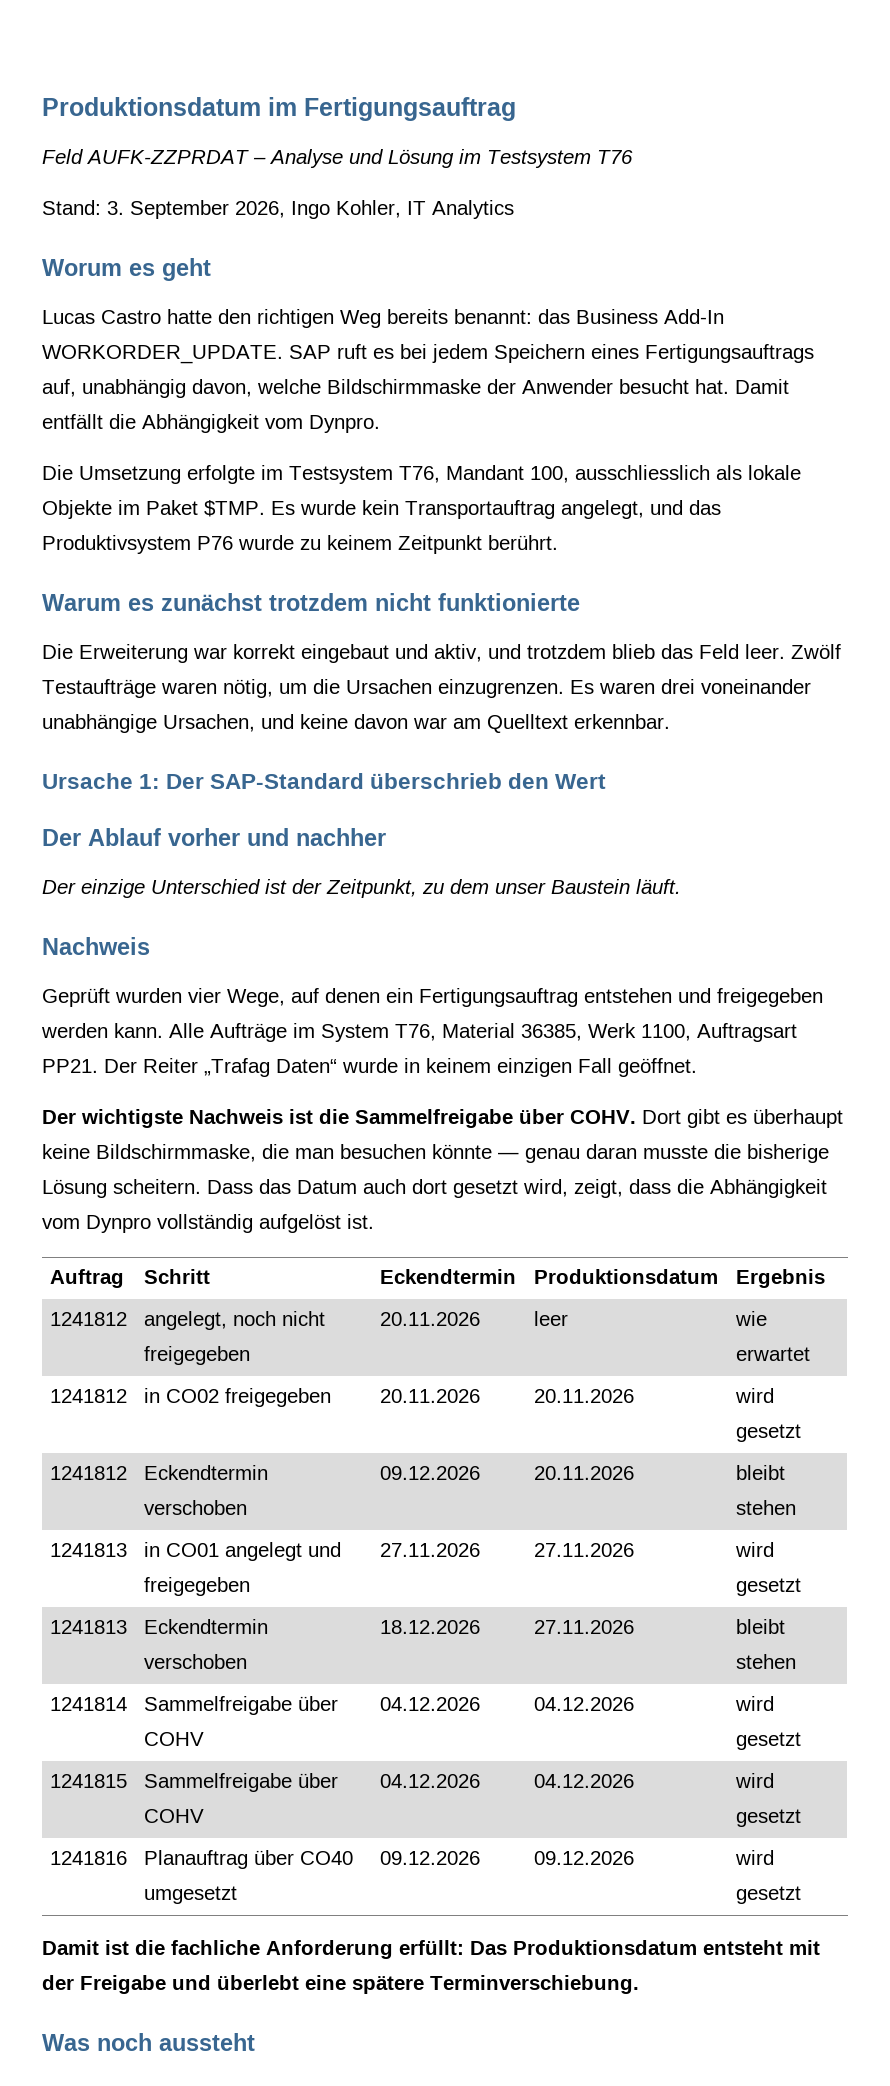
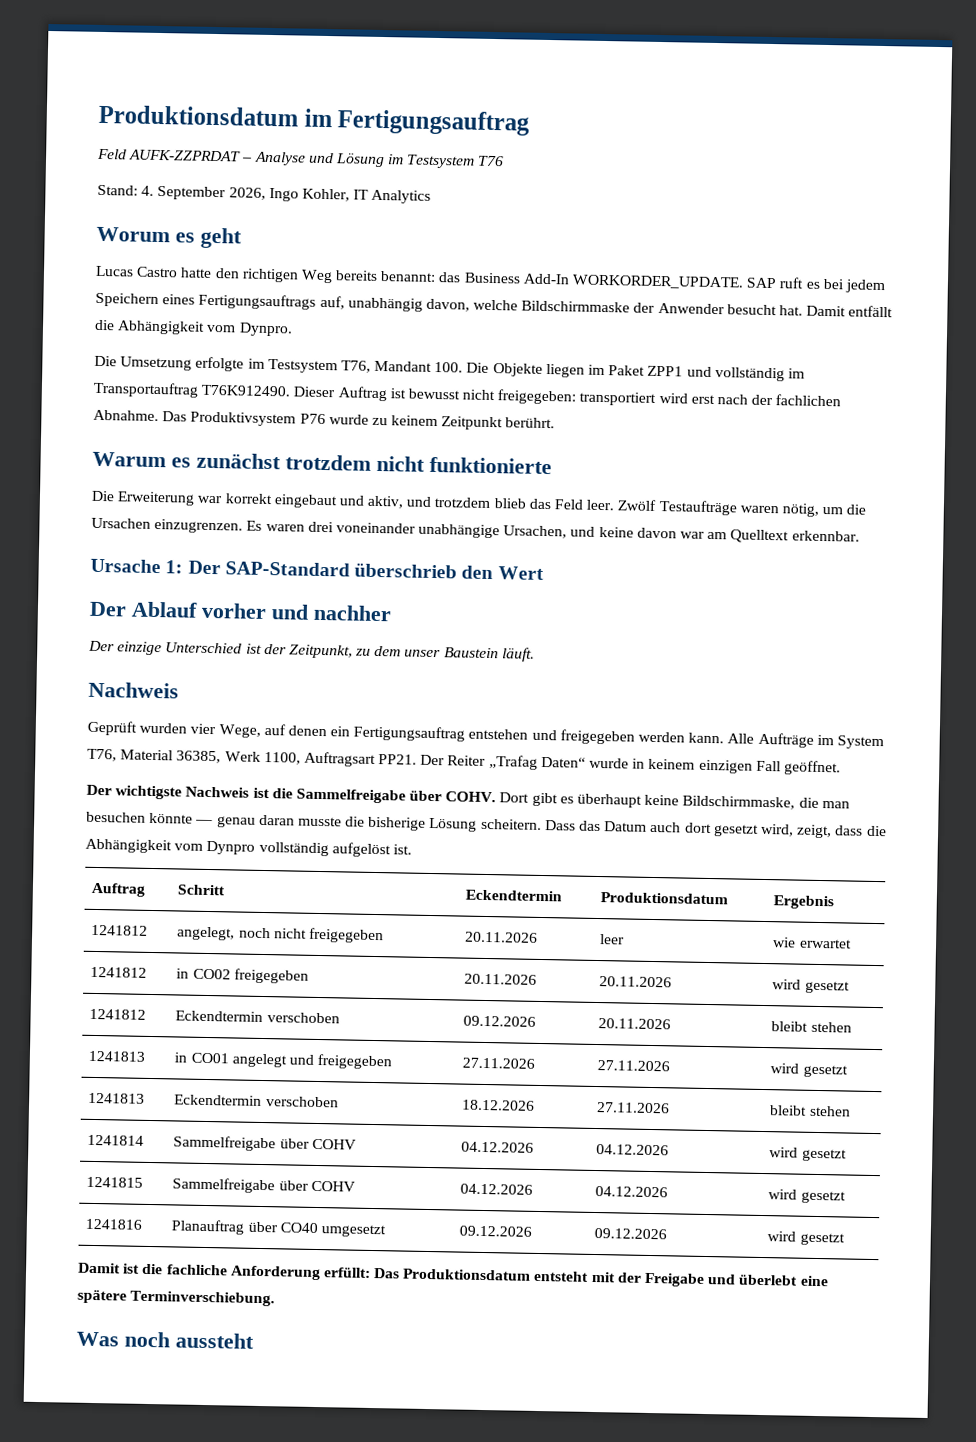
- Stand: 3. September 2026, Ingo Kohler, IT Analytics
+ Stand: 4. September 2026, Ingo Kohler, IT Analytics
- Die Umsetzung erfolgte im Testsystem T76, Mandant 100, ausschliesslich als lokale Objekte im Paket $TMP. Es wurde kein Transportauftrag angelegt, und das Produktivsystem P76 wurde zu keinem Zeitpunkt berührt.
+ Die Umsetzung erfolgte im Testsystem T76, Mandant 100. Die Objekte liegen im Paket ZPP1 und vollständig im Transportauftrag T76K912490. Dieser Auftrag ist bewusst nicht freigegeben: transportiert wird erst nach der fachlichen Abnahme. Das Produktivsystem P76 wurde zu keinem Zeitpunkt berührt.

